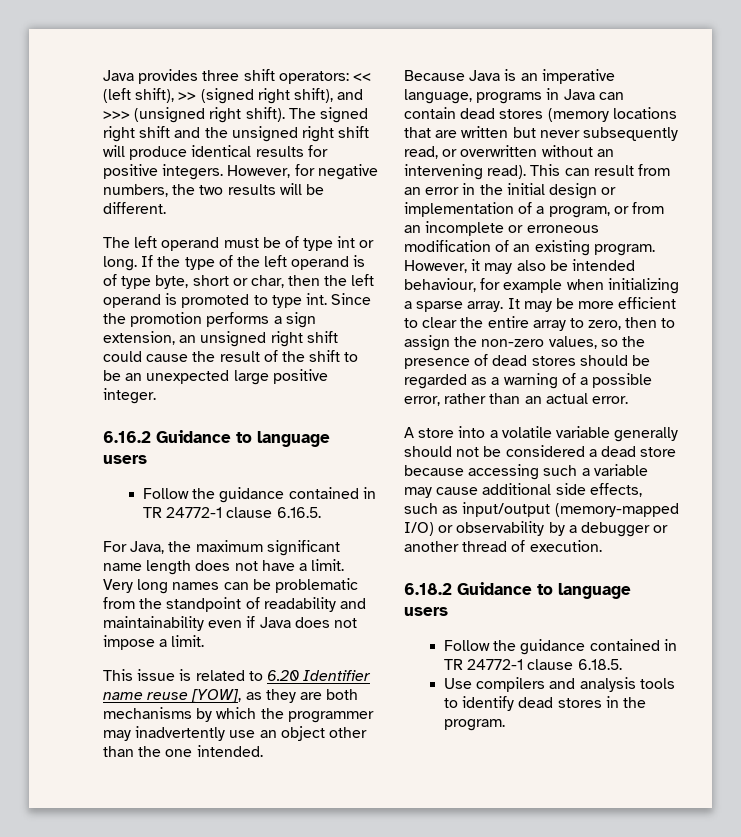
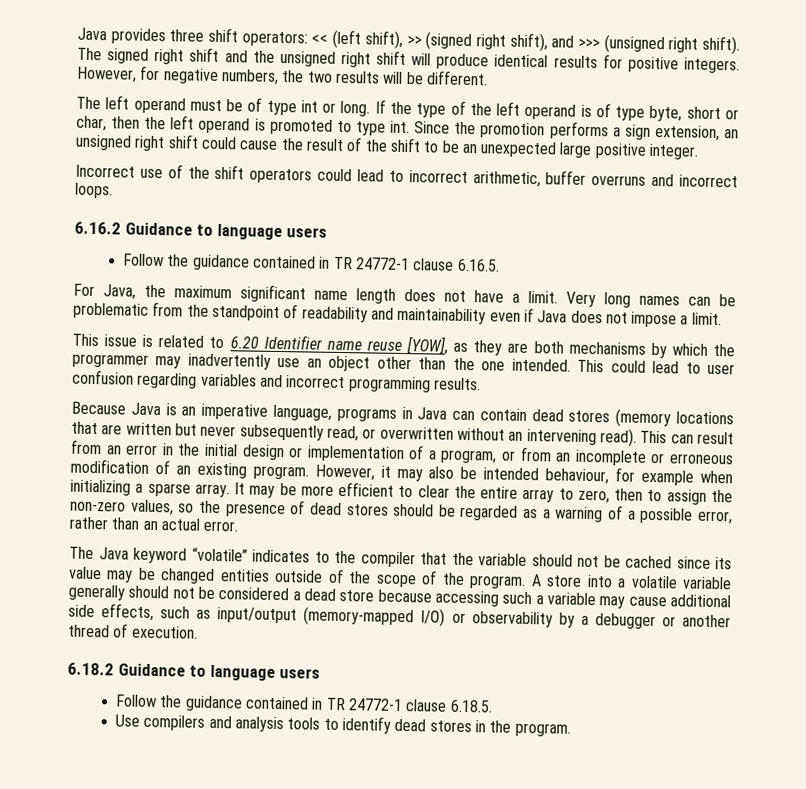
+ Incorrect use of the shift operators could lead to incorrect arithmetic, buffer overruns and incorrect loops.
+ This could lead to user confusion regarding variables and incorrect programming results.
+ The Java keyword “volatile” indicates to the compiler that the variable should not be cached since its value may be changed entities outside of the scope of the program.

